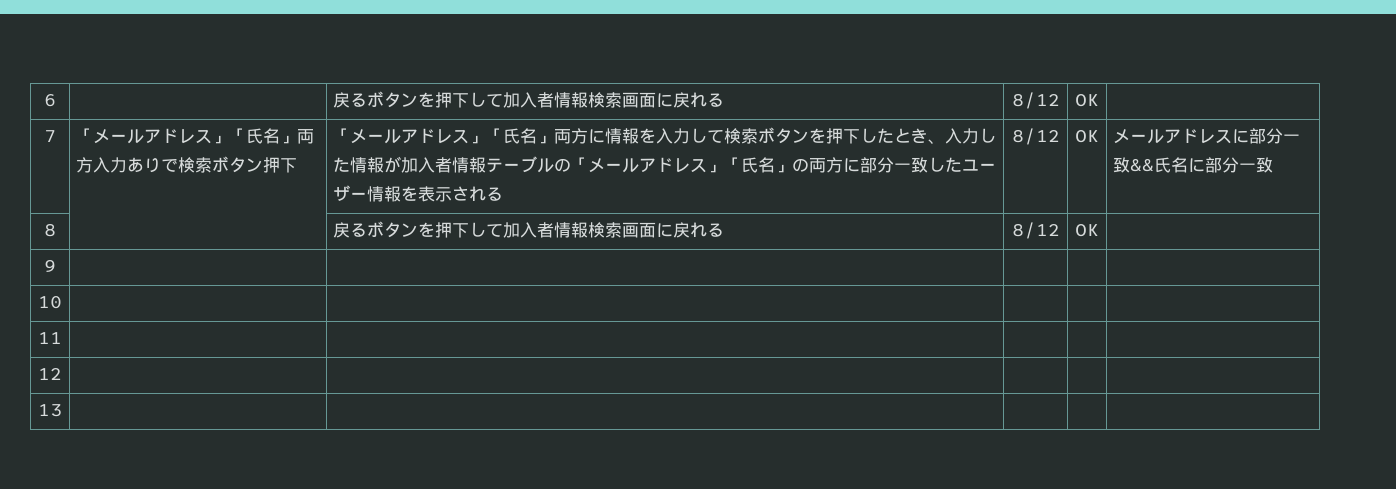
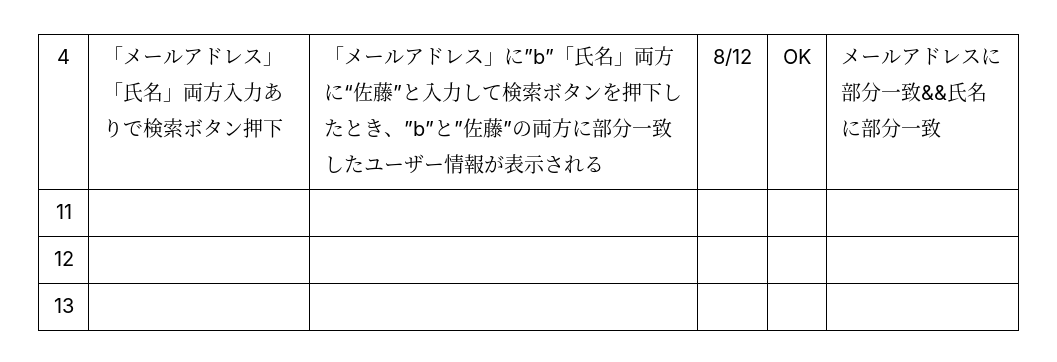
- 6 | | 戻るボタンを押下して加入者情報検索画面に戻れる | 8/12 | OK |
- 7
+ 4
- 「メールアドレス」「氏名」両方に情報を入力して検索ボタンを押下したとき、入力した情報が加入者情報テーブルの「メールアドレス」「氏名」の両方に部分一致したユーザー情報を表示される
+ 「メールアドレス」に”b”「氏名」両方に“佐藤”と入力して検索ボタンを押下したとき、”b”と”佐藤”の両方に部分一致したユーザー情報が表示される
- 8 | | 戻るボタンを押下して加入者情報検索画面に戻れる | 8/12 | OK |
- 9 | | | | |
- 10 | | | | |

